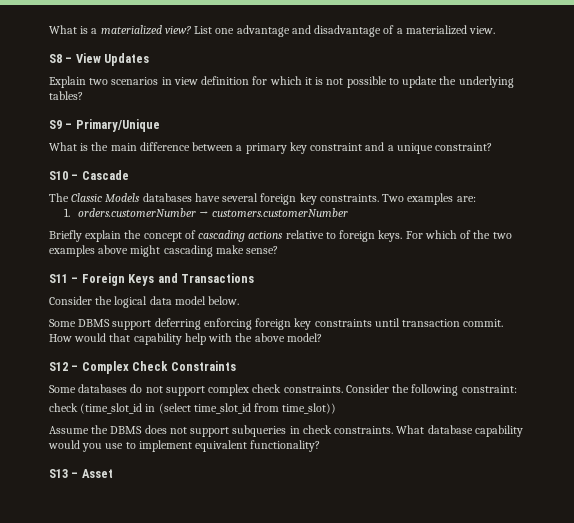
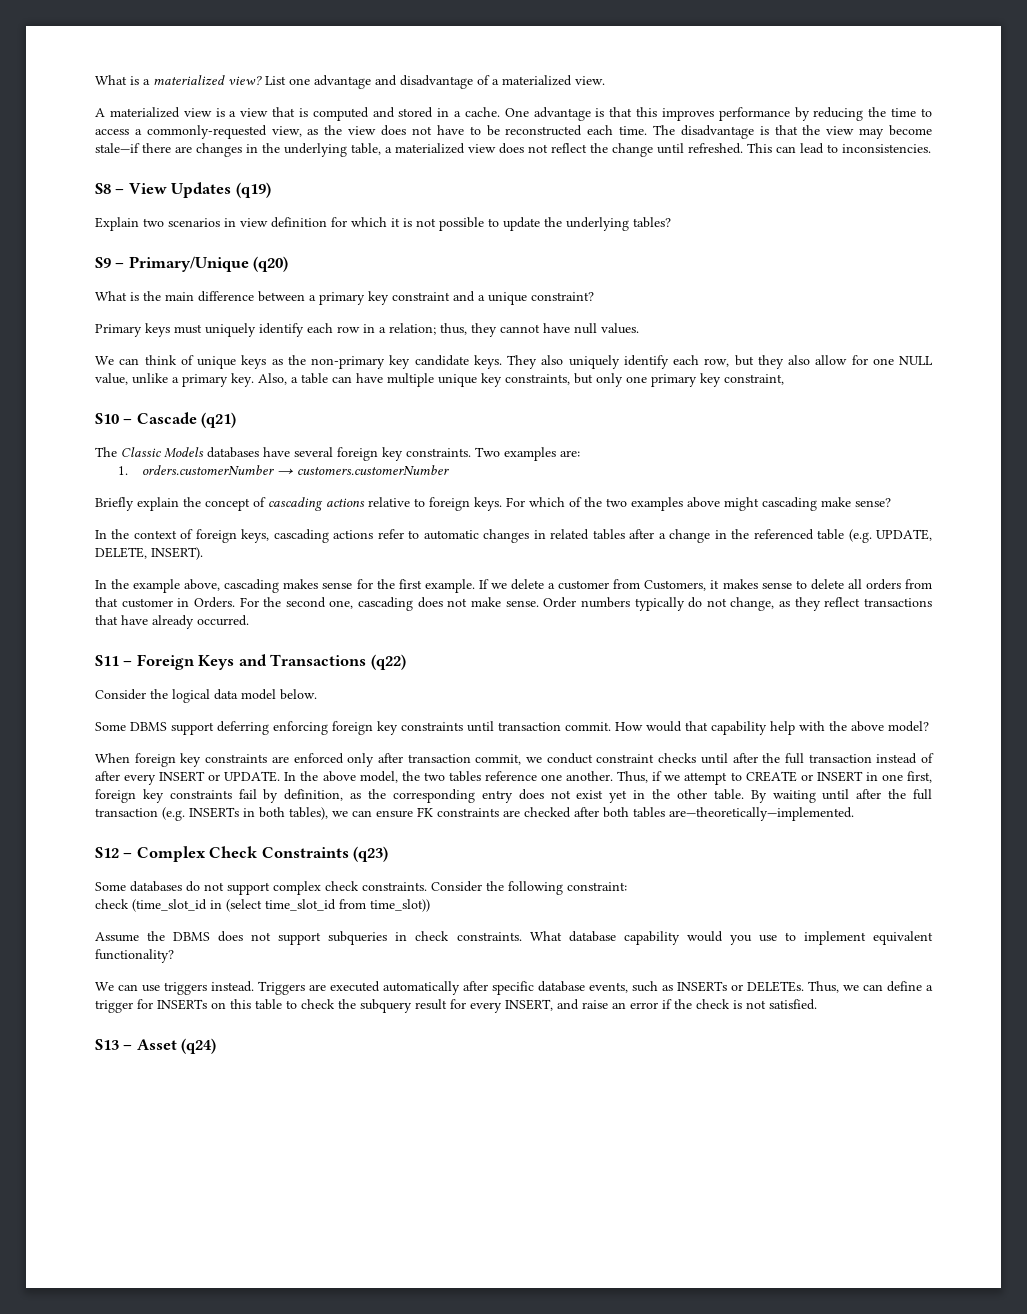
+ A materialized view is a view that is computed and stored in a cache. One advantage is that this improves performance by reducing the time to access a commonly-requested view, as the view does not have to be reconstructed each time. The disadvantage is that the view may become stale—if there are changes in the underlying table, a materialized view does not reflect the change until refreshed. This can lead to inconsistencies.
- S8 – View Updates
+ S8 – View Updates (q19)
- S9 – Primary/Unique
+ S9 – Primary/Unique (q20)
+ Primary keys must uniquely identify each row in a relation; thus, they cannot have null values.
+ We can think of unique keys as the non-primary key candidate keys. They also uniquely identify each row, but they also allow for one NULL value, unlike a primary key. Also, a table can have multiple unique key constraints, but only one primary key constraint,
- S10 – Cascade
+ S10 – Cascade (q21)
+ In the context of foreign keys, cascading actions refer to automatic changes in related tables after a change in the referenced table (e.g. UPDATE, DELETE, INSERT).
+ In the example above, cascading makes sense for the first example. If we delete a customer from Customers, it makes sense to delete all orders from that customer in Orders. For the second one, cascading does not make sense. Order numbers typically do not change, as they reflect transactions that have already occurred.
- S11 – Foreign Keys and Transactions
+ S11 – Foreign Keys and Transactions (q22)
+ When foreign key constraints are enforced only after transaction commit, we conduct constraint checks until after the full transaction instead of after every INSERT or UPDATE. In the above model, the two tables reference one another. Thus, if we attempt to CREATE or INSERT in one first, foreign key constraints fail by definition, as the corresponding entry does not exist yet in the other table. By waiting until after the full transaction (e.g. INSERTs in both tables), we can ensure FK constraints are checked after both tables are—theoretically—implemented.
- S12 – Complex Check Constraints
+ S12 – Complex Check Constraints (q23)
+ We can use triggers instead. Triggers are executed automatically after specific database events, such as INSERTs or DELETEs. Thus, we can define a trigger for INSERTs on this table to check the subquery result for every INSERT, and raise an error if the check is not satisfied.
- S13 – Asset
+ S13 – Asset (q24)

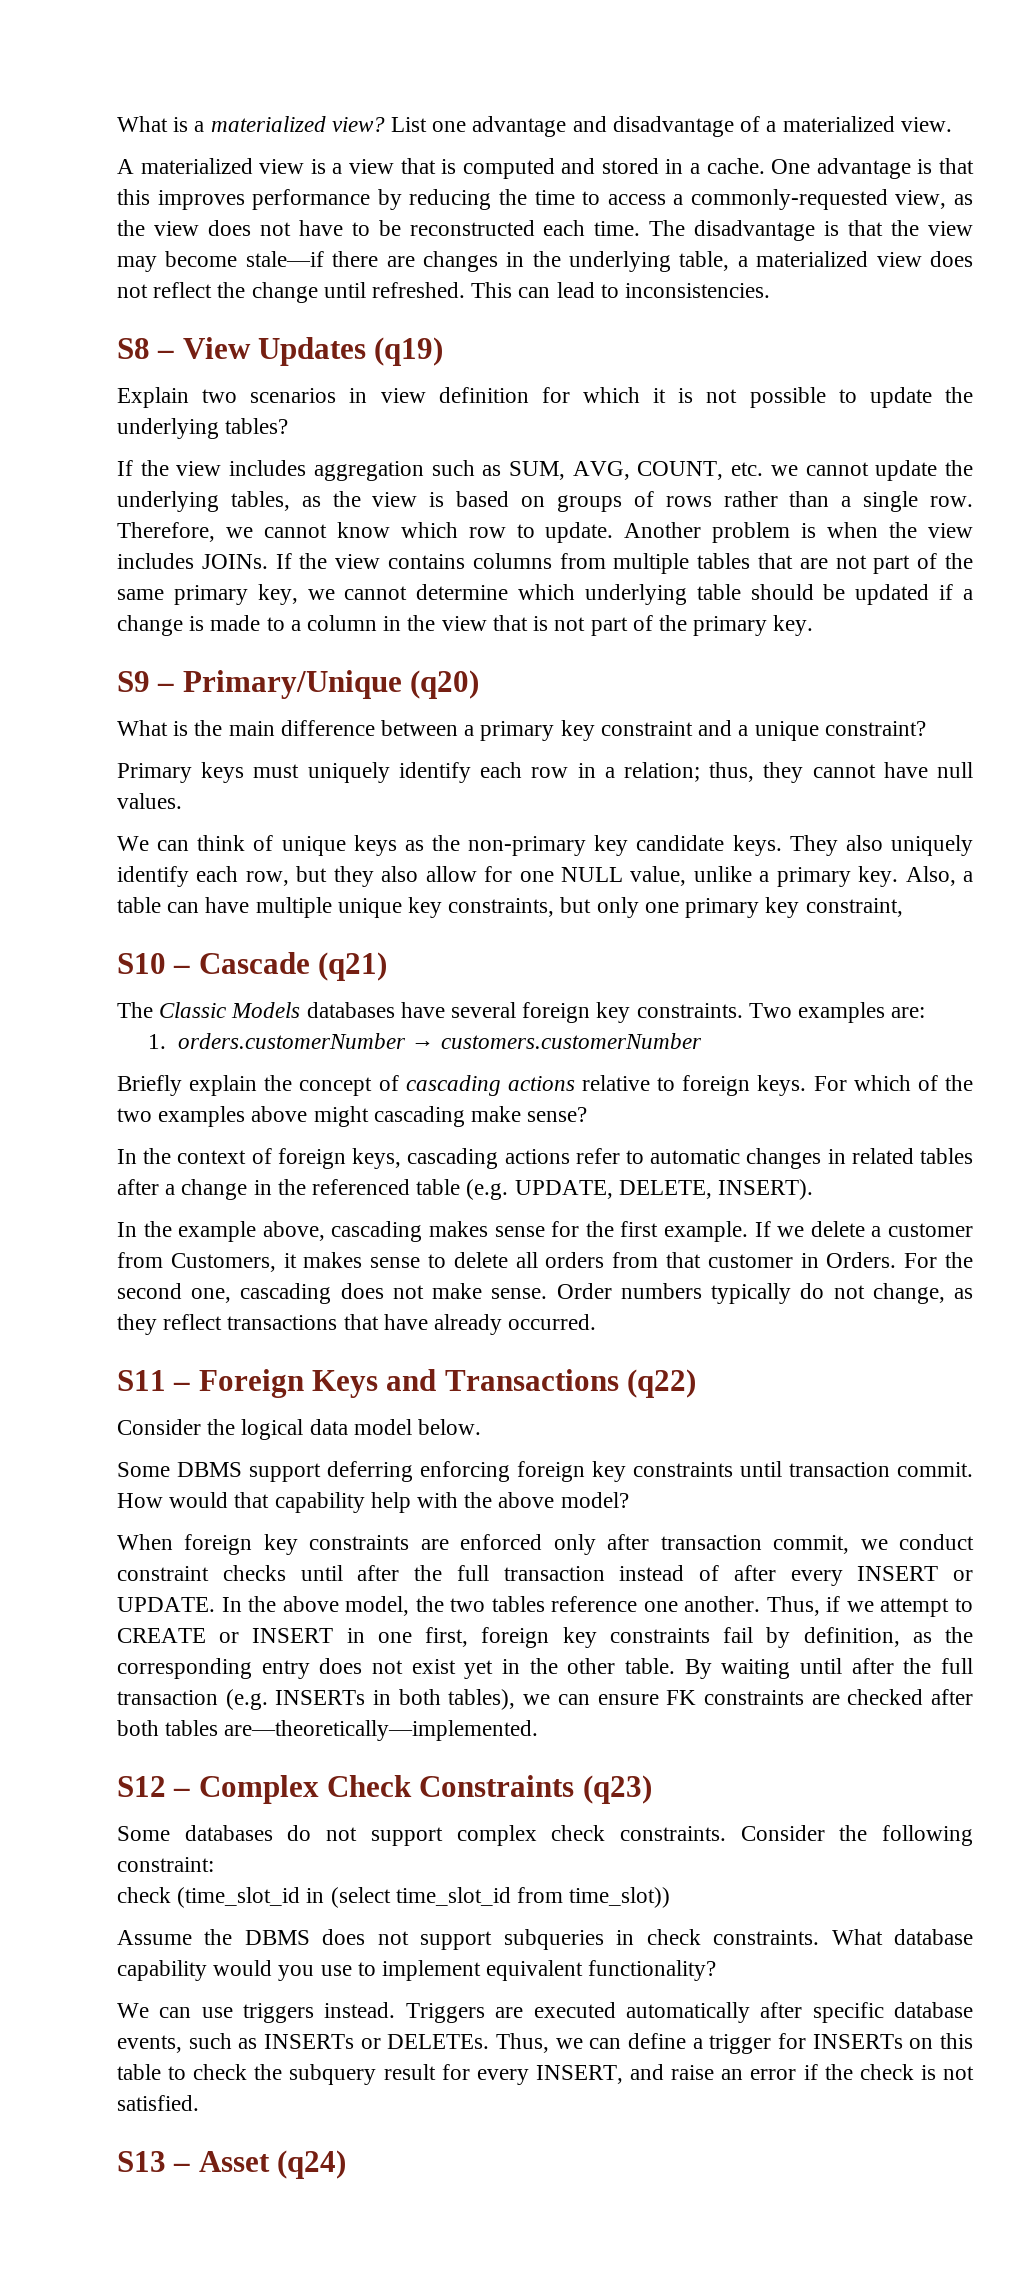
+ If the view includes aggregation such as SUM, AVG, COUNT, etc. we cannot update the underlying tables, as the view is based on groups of rows rather than a single row. Therefore, we cannot know which row to update. Another problem is when the view includes JOINs. If the view contains columns from multiple tables that are not part of the same primary key, we cannot determine which underlying table should be updated if a change is made to a column in the view that is not part of the primary key.

